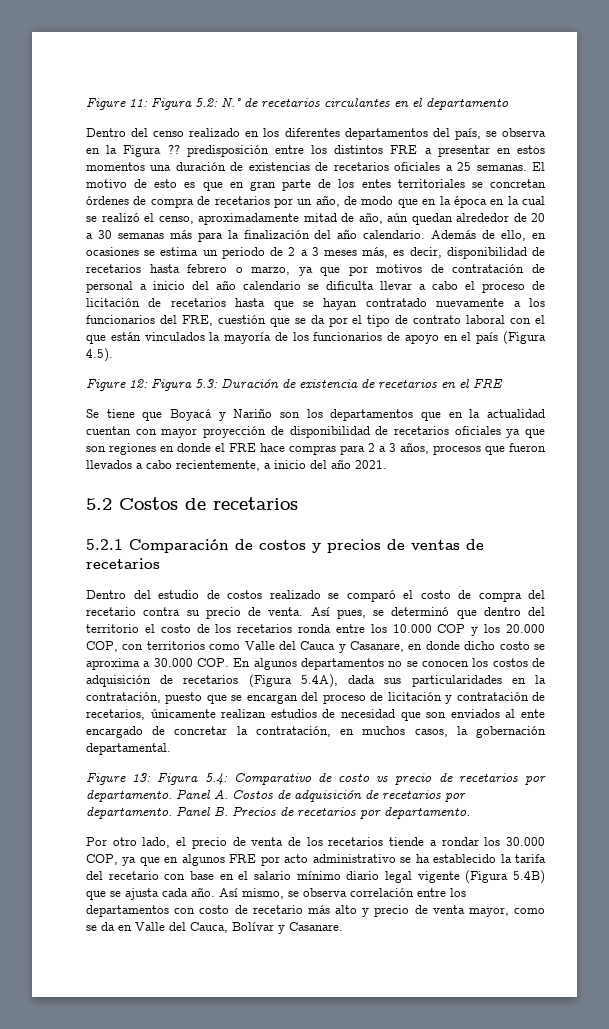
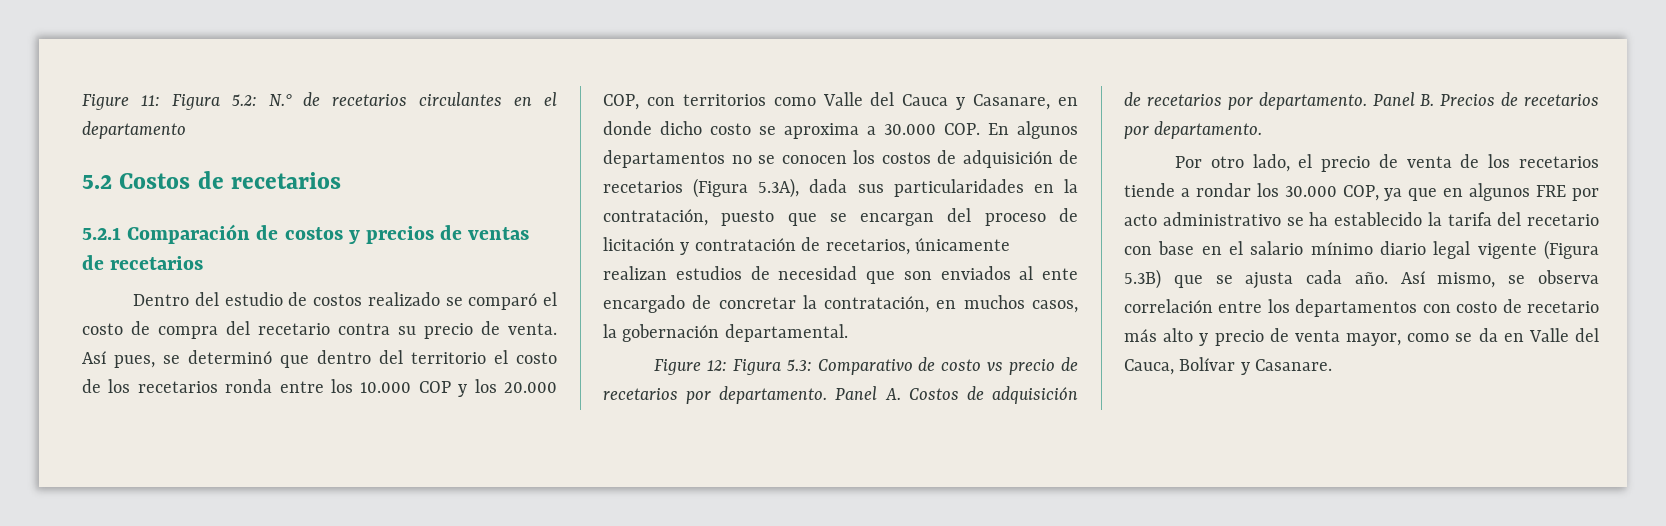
- Dentro del censo realizado en los diferentes departamentos del país, se observa en la Figura ?? predisposición entre los distintos FRE a presentar en estos momentos una duración de existencias de recetarios oficiales a 25 semanas. El motivo de esto es que en gran parte de los entes territoriales se concretan órdenes de compra de recetarios por un año, de modo que en la época en la cual se realizó el censo, aproximadamente mitad de año, aún quedan alrededor de 20 a 30 semanas más para la finalización del año calendario. Además de ello, en ocasiones se estima un periodo de 2 a 3 meses más, es decir, disponibilidad de recetarios hasta febrero o marzo, ya que por motivos de contratación de personal a inicio del año calendario se dificulta llevar a cabo el proceso de licitación de recetarios hasta que se hayan contratado nuevamente a los funcionarios del FRE, cuestión que se da por el tipo de contrato laboral con el que están vinculados la mayoría de los funcionarios de apoyo en el país (Figura 4.5).
- Figure 12: Figura 5.3: Duración de existencia de recetarios en el FRE
- Se tiene que Boyacá y Nariño son los departamentos que en la actualidad cuentan con mayor proyección de disponibilidad de recetarios oficiales ya que son regiones en donde el FRE hace compras para 2 a 3 años, procesos que fueron llevados a cabo recientemente, a inicio del año 2021.
- Así pues, se determinó que dentro del territorio el costo de los recetarios ronda entre los 10.000 COP y los 20.000 COP, con territorios como Valle del Cauca y Casanare, en donde dicho costo se aproxima a 30.000 COP. En algunos departamentos no se conocen los costos de adquisición de recetarios (Figura 5.4A), dada sus particularidades en la contratación, puesto que se encargan del proceso de licitación y contratación de recetarios, únicamente realizan estudios de necesidad que son enviados al ente encargado de concretar la contratación, en muchos casos, la gobernación departamental.
+ Así pues, se determinó que dentro del territorio el costo de los recetarios ronda entre los 10.000 COP y los 20.000 COP, con territorios como Valle del Cauca y Casanare, en donde dicho costo se aproxima a 30.000 COP. En algunos departamentos no se conocen los costos de adquisición de recetarios (Figura 5.3A), dada sus particularidades en la contratación, puesto que se encargan del proceso de licitación y contratación de recetarios, únicamente realizan estudios de necesidad que son enviados al ente encargado de concretar la contratación, en muchos casos, la gobernación departamental.
- Figure 13: Figura 5.4: Comparativo de costo vs precio de recetarios por departamento.
+ Figure 12: Figura 5.3: Comparativo de costo vs precio de recetarios por departamento.
- Por otro lado, el precio de venta de los recetarios tiende a rondar los 30.000 COP, ya que en algunos FRE por acto administrativo se ha establecido la tarifa del recetario con base en el salario mínimo diario legal vigente (Figura 5.4B) que se ajusta cada año.
+ Por otro lado, el precio de venta de los recetarios tiende a rondar los 30.000 COP, ya que en algunos FRE por acto administrativo se ha establecido la tarifa del recetario con base en el salario mínimo diario legal vigente (Figura 5.3B) que se ajusta cada año.

